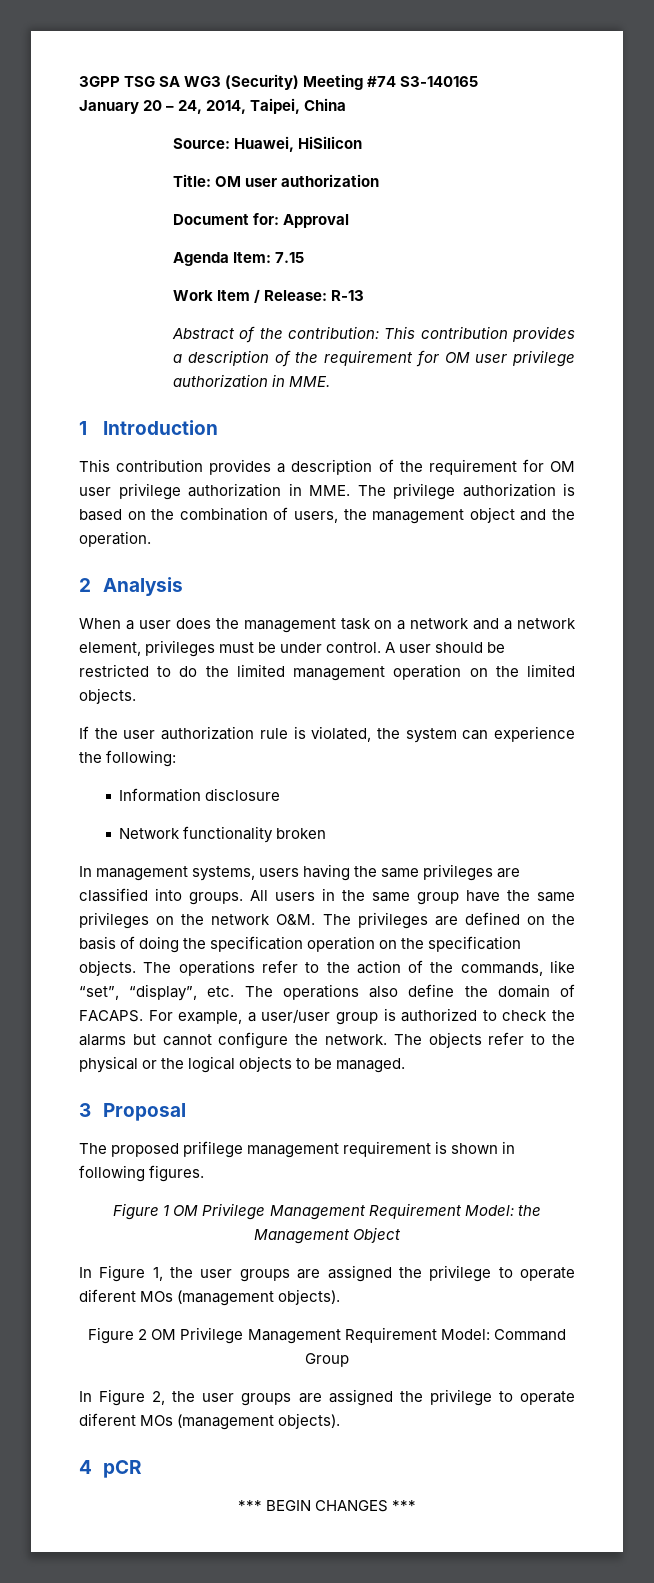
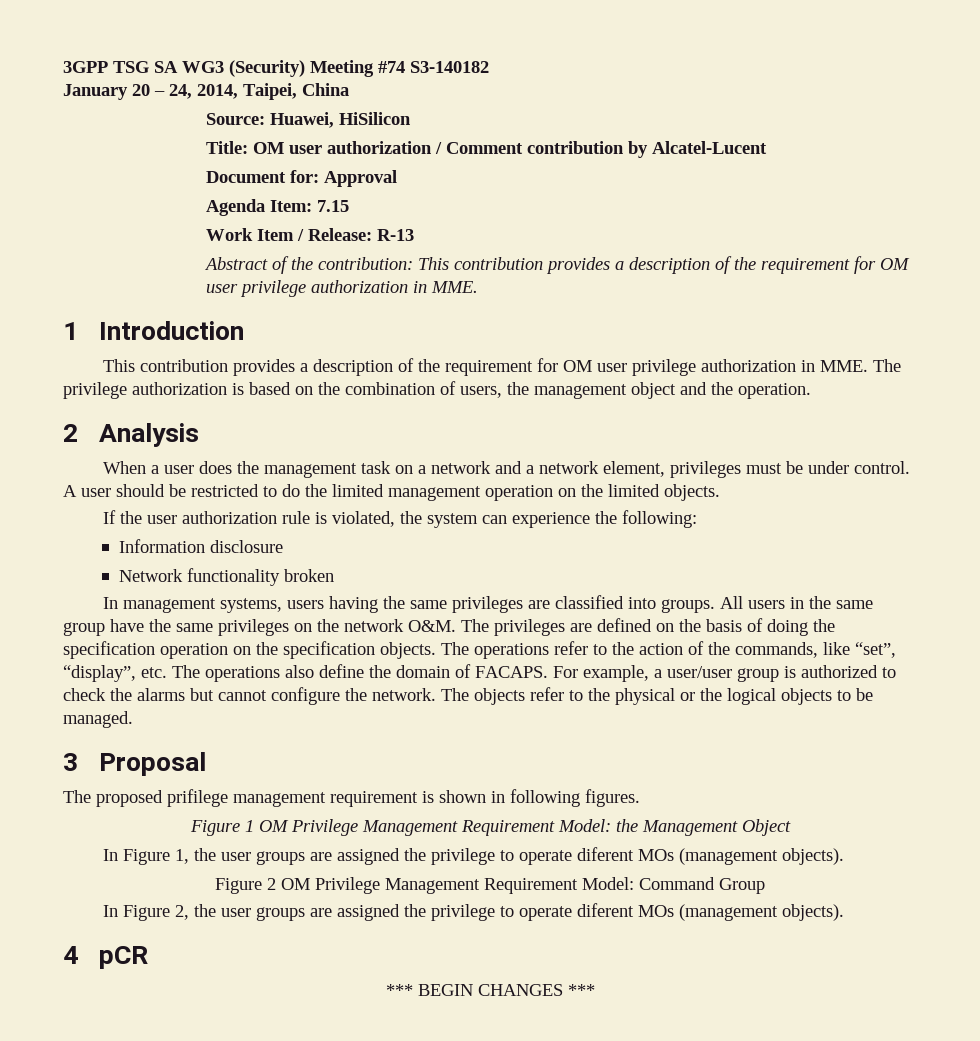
- 3GPP TSG SA WG3 (Security) Meeting #74 S3-140165
+ 3GPP TSG SA WG3 (Security) Meeting #74 S3-140182
- Title: OM user authorization
+ Title: OM user authorization / Comment contribution by Alcatel-Lucent

